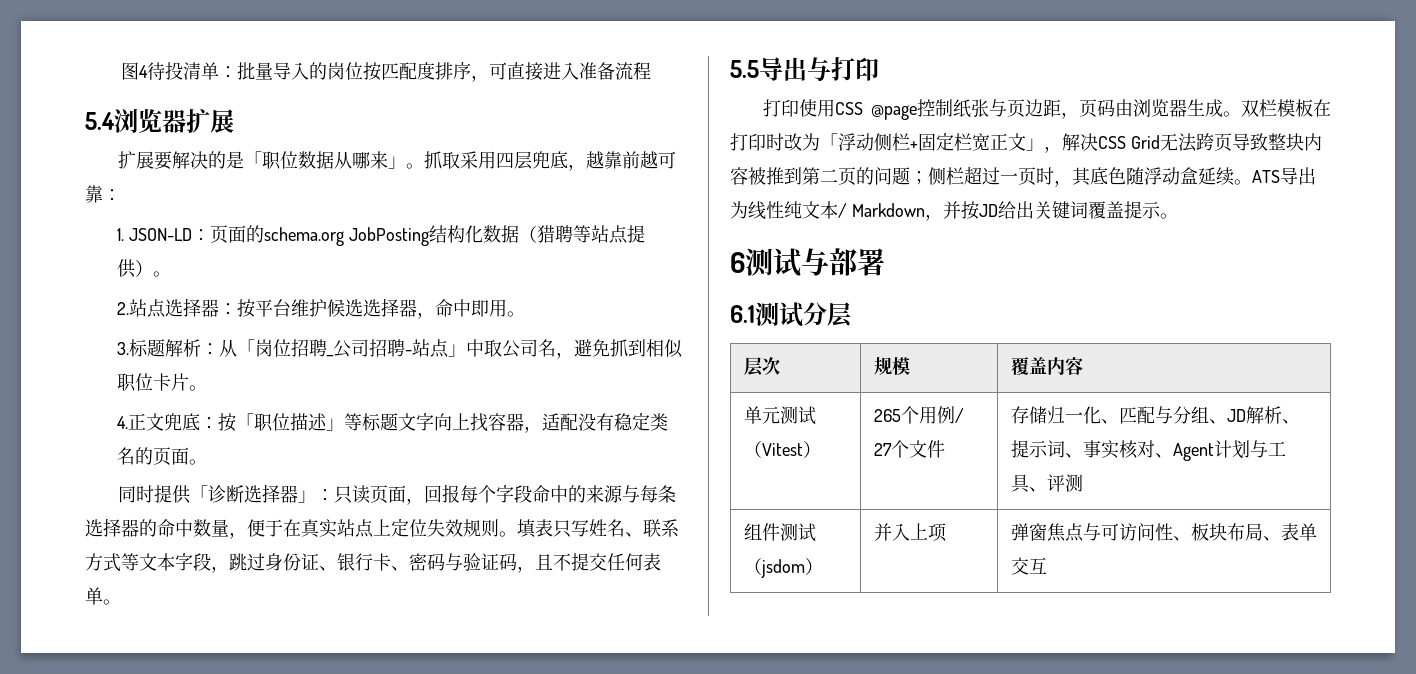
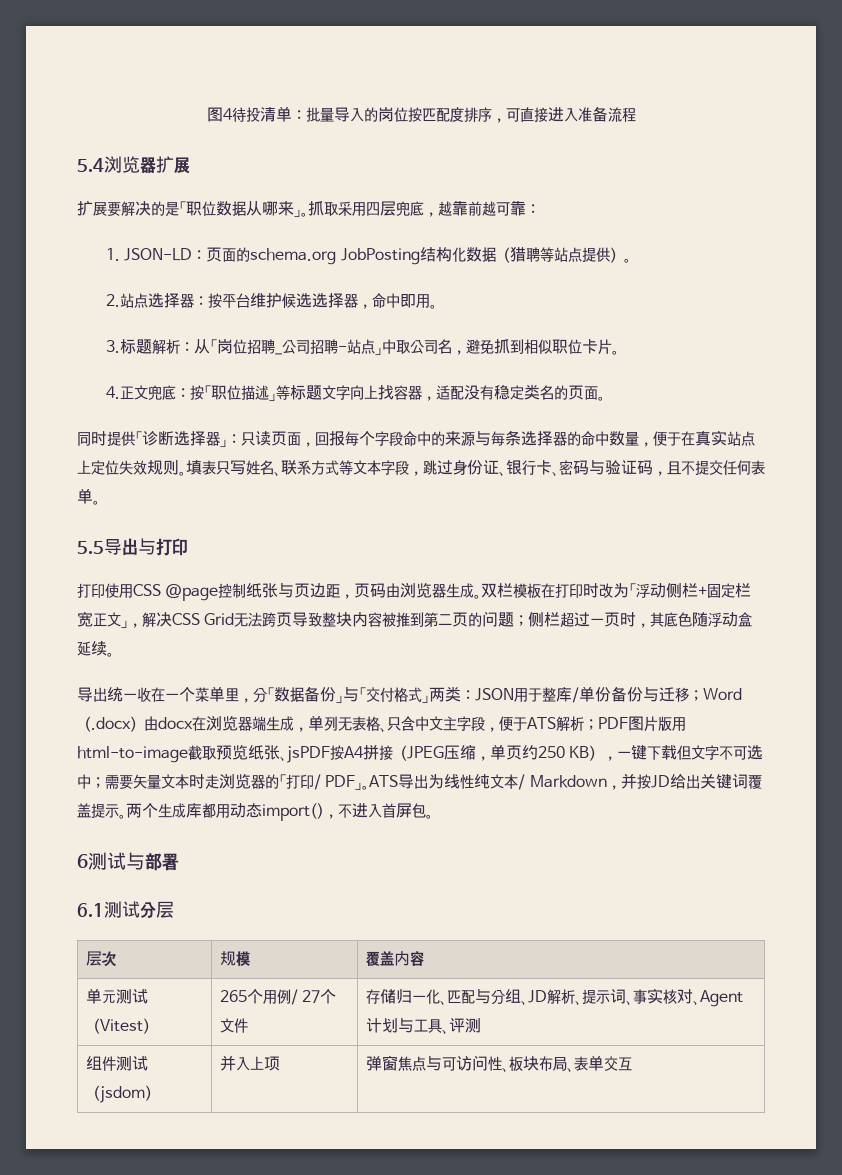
- 双栏模板在打印时改为「浮动侧栏+固定栏宽正文」，解决CSS Grid无法跨页导致整块内容被推到第二页的问题；侧栏超过一页时，其底色随浮动盒延续。ATS导出为线性纯文本/ Markdown，并按JD给出关键词覆盖提示。
+ 双栏模板在打印时改为「浮动侧栏+固定栏宽正文」，解决CSS Grid无法跨页导致整块内容被推到第二页的问题；侧栏超过一页时，其底色随浮动盒延续。
+ 导出统一收在一个菜单里，分「数据备份」与「交付格式」两类：JSON用于整库/单份备份与迁移；Word（.docx）由docx在浏览器端生成，单列无表格、只含中文主字段，便于ATS解析；PDF图片版用html-to-image截取预览纸张、jsPDF按A4拼接（JPEG压缩，单页约250 KB），一键下载但文字不可选中；需要矢量文本时走浏览器的「打印/ PDF」。ATS导出为线性纯文本/ Markdown，并按JD给出关键词覆盖提示。两个生成库都用动态import()，不进入首屏包。

